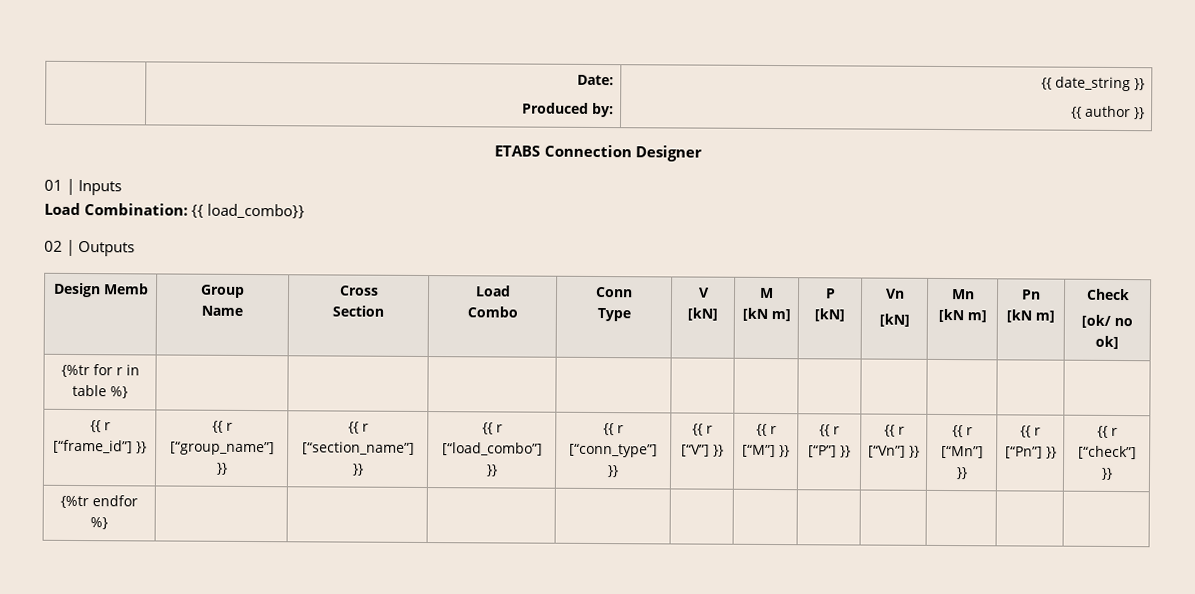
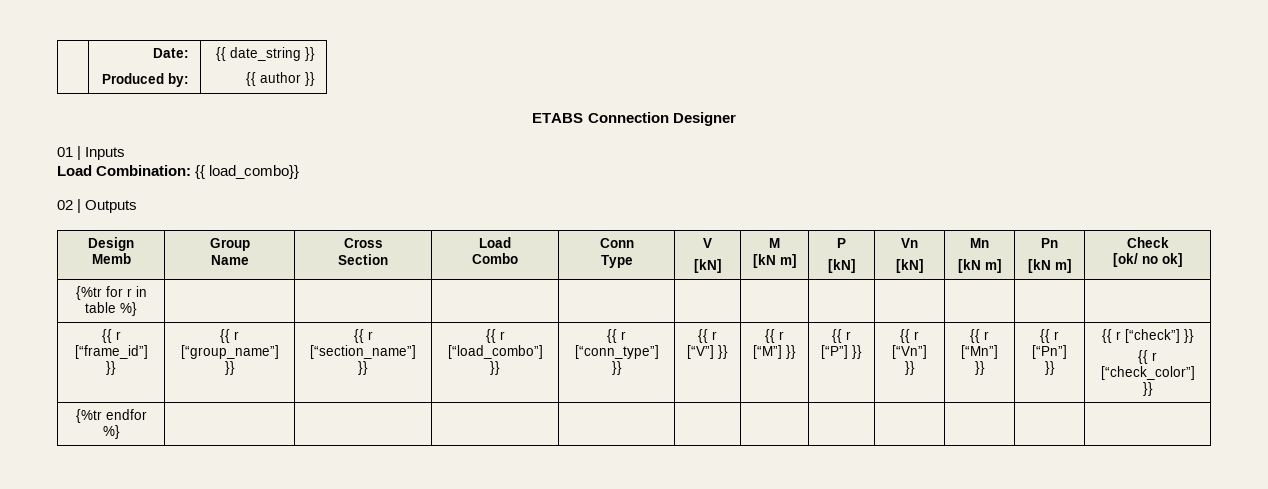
+ {{ r [“check_color”] }}

